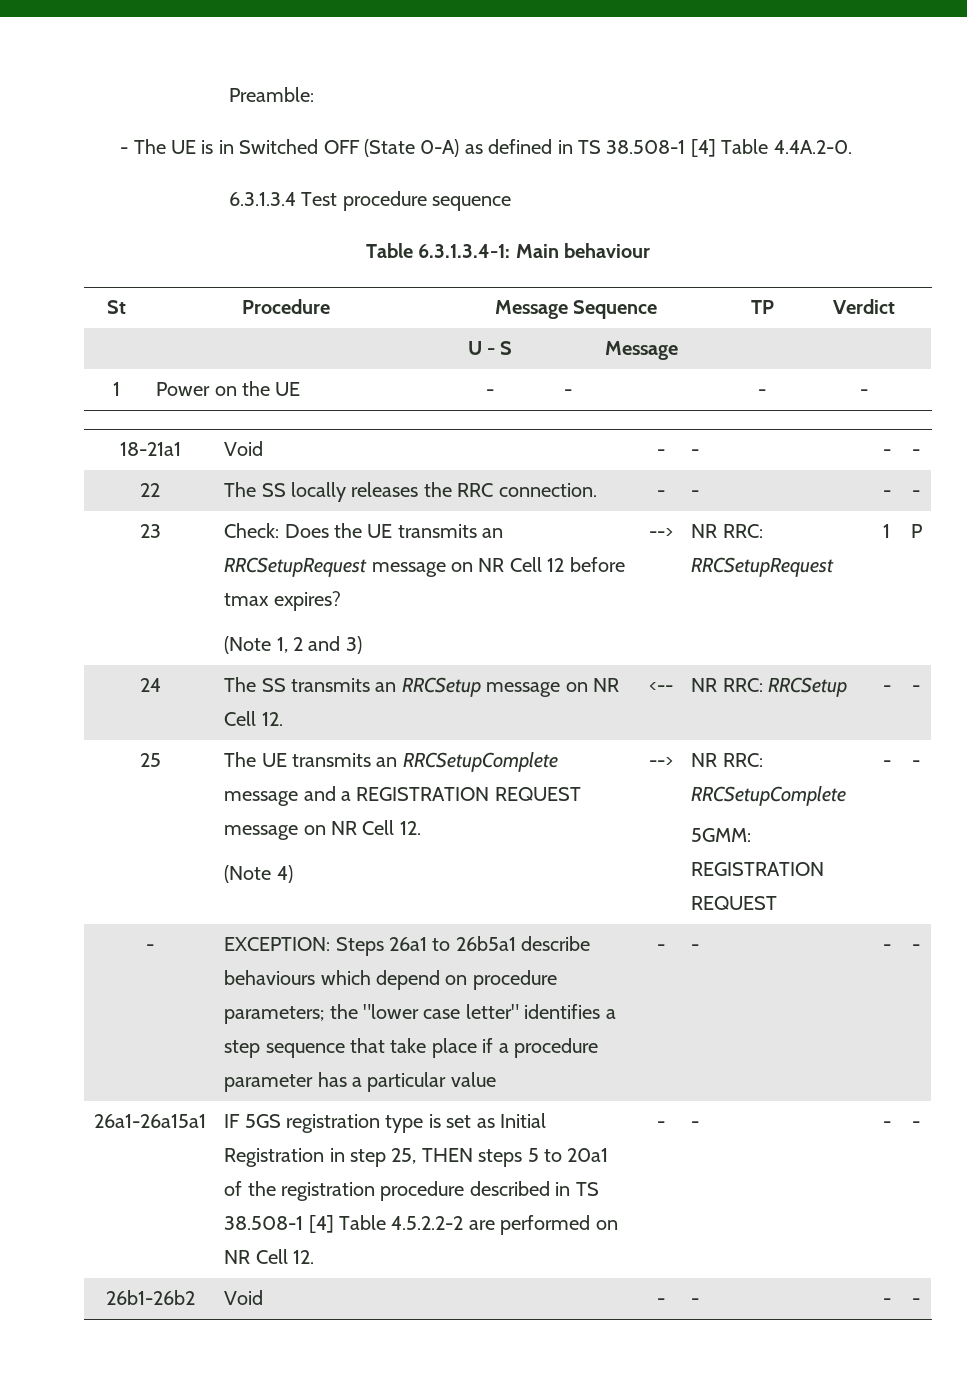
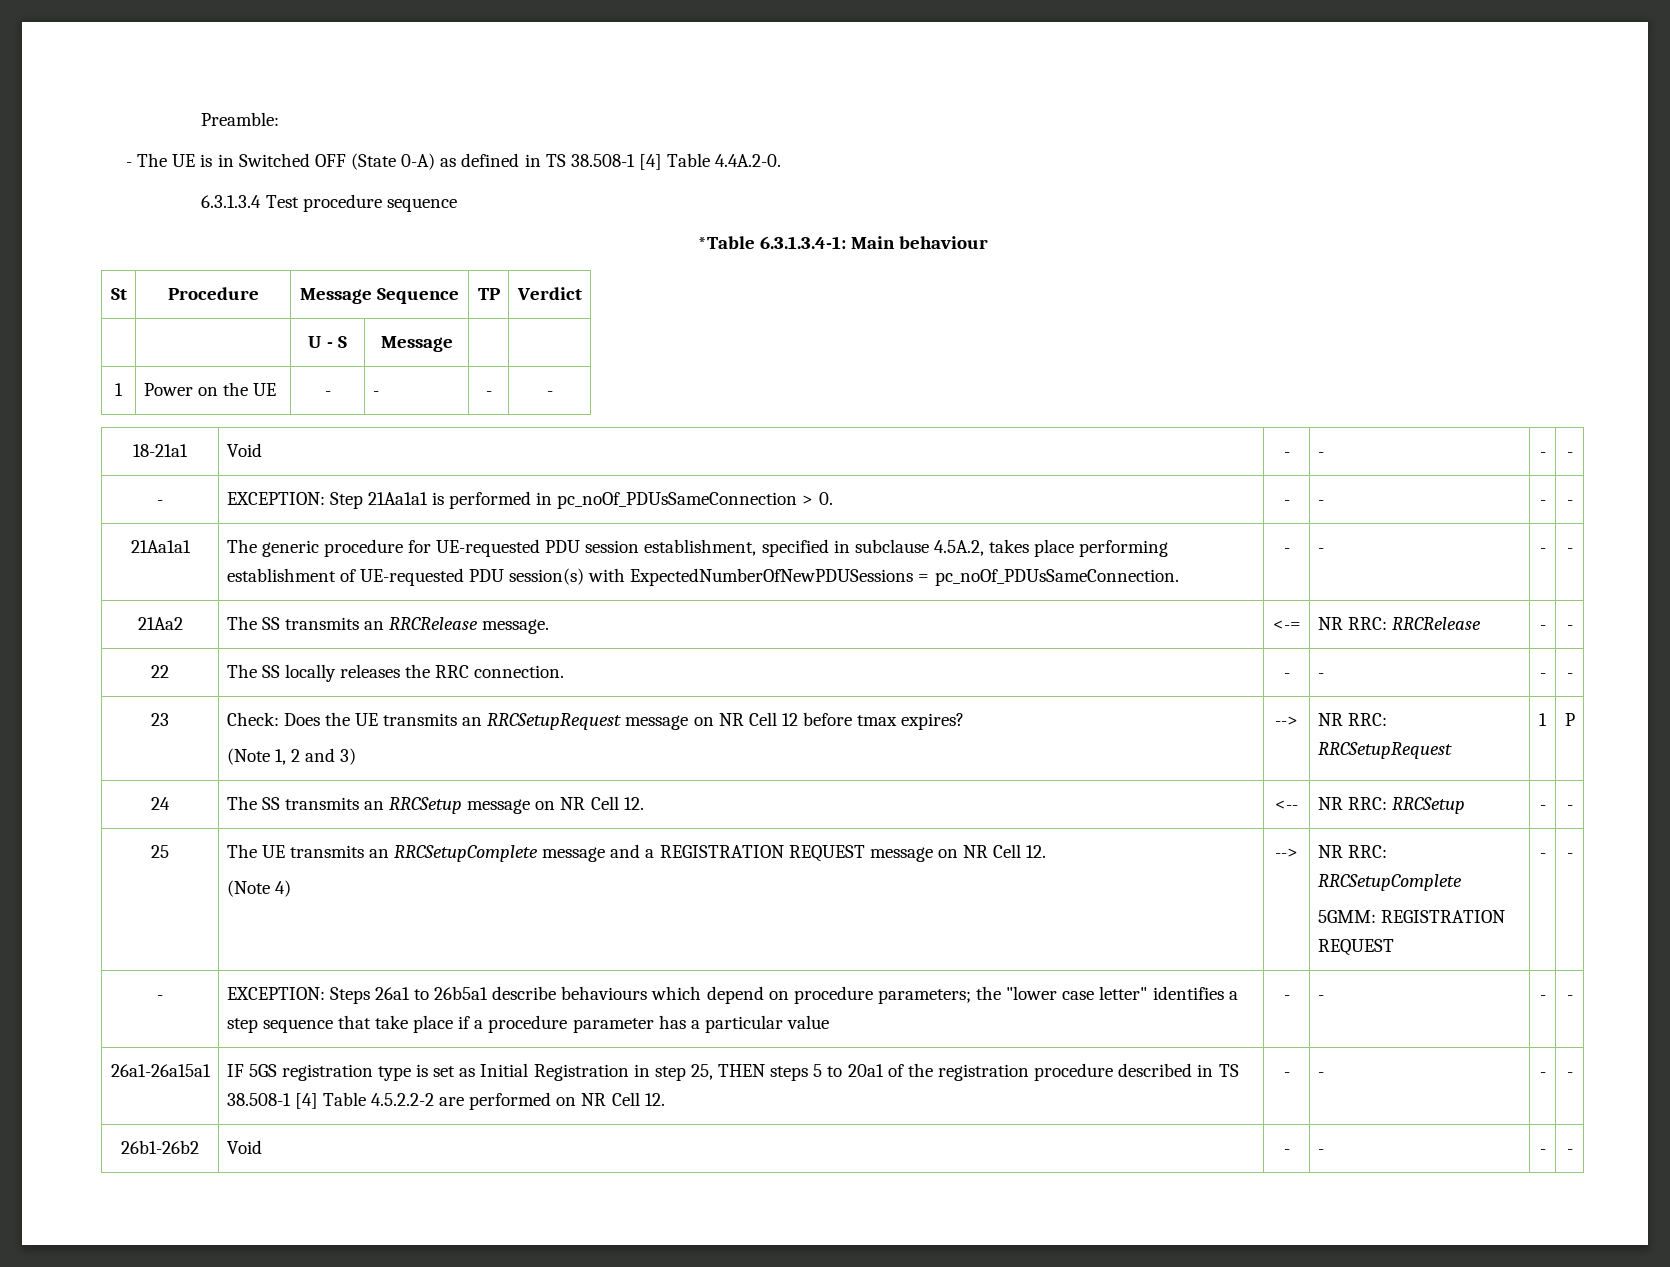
- Table 6.3.1.3.4-1: Main behaviour
+ *Table 6.3.1.3.4-1: Main behaviour
+ - | EXCEPTION: Step 21Aa1a1 is performed in pc_noOf_PDUsSameConnection > 0. | - | - | - | -
+ 21Aa1a1 | The generic procedure for UE-requested PDU session establishment, specified in subclause 4.5A.2, takes place performing establishment of UE-requested PDU session(s) with ExpectedNumberOfNewPDUSessions = pc_noOf_PDUsSameConnection. | - | - | - | -
+ 21Aa2 | The SS transmits an RRCRelease message. | <-= | NR RRC: RRCRelease | - | -

